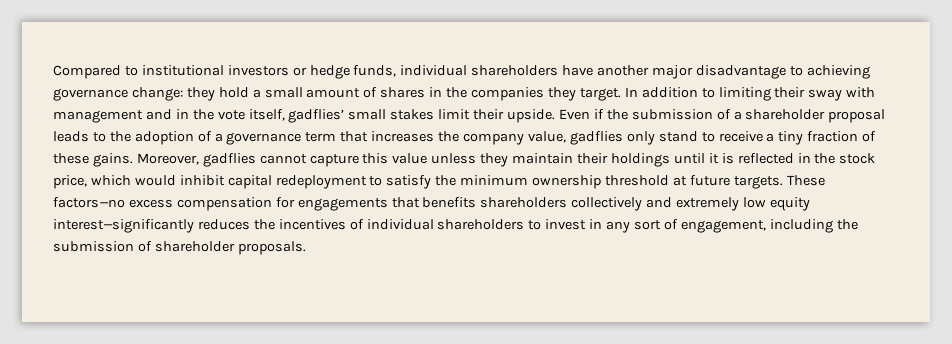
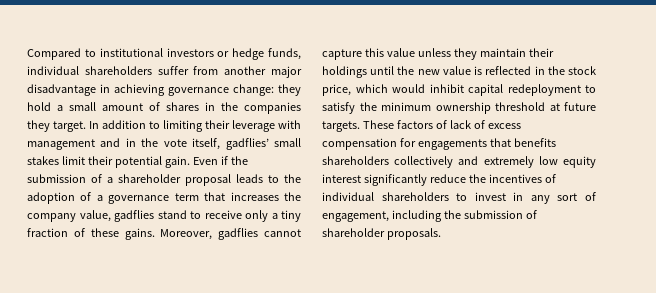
- Compared to institutional investors or hedge funds, individual shareholders have another major disadvantage to achieving governance change: they hold a small amount of shares in the companies they target.
+ Compared to institutional investors or hedge funds, individual shareholders suffer from another major disadvantage in achieving governance change: they hold a small amount of shares in the companies they target.
- In addition to limiting their sway with management and in the vote itself, gadflies’ small stakes limit their upside.
+ In addition to limiting their leverage with management and in the vote itself, gadflies’ small stakes limit their potential gain.
- Even if the submission of a shareholder proposal leads to the adoption of a governance term that increases the company value, gadflies only stand to receive a tiny fraction of these gains.
+ Even if the submission of a shareholder proposal leads to the adoption of a governance term that increases the company value, gadflies stand to receive only a tiny fraction of these gains.
- Moreover, gadflies cannot capture this value unless they maintain their holdings until it is reflected in the stock price, which would inhibit capital redeployment to satisfy the minimum ownership threshold at future targets.
+ Moreover, gadflies cannot capture this value unless they maintain their holdings until the new value is reflected in the stock price, which would inhibit capital redeployment to satisfy the minimum ownership threshold at future targets.
- These factors—no excess compensation for engagements that benefits shareholders collectively and extremely low equity interest—significantly reduces the incentives of individual shareholders to invest in any sort of engagement, including the submission of shareholder proposals.
+ These factors of lack of excess compensation for engagements that benefits shareholders collectively and extremely low equity interest significantly reduce the incentives of individual shareholders to invest in any sort of engagement, including the submission of shareholder proposals.

